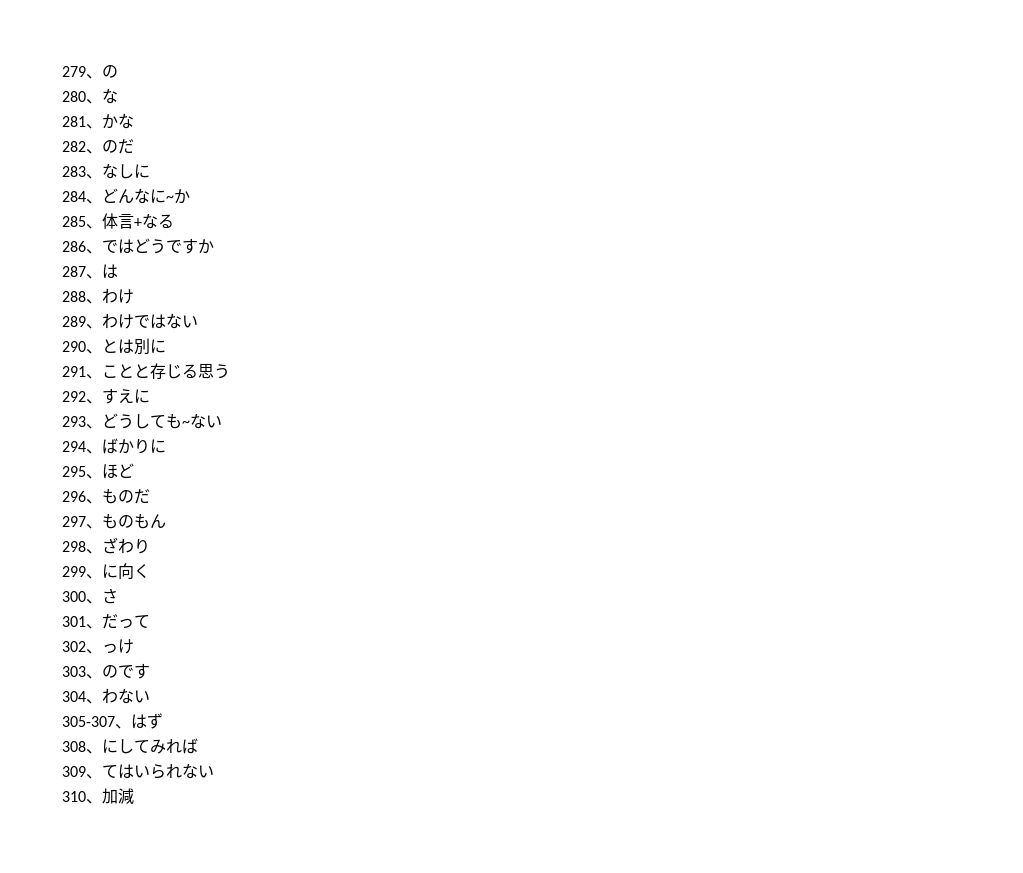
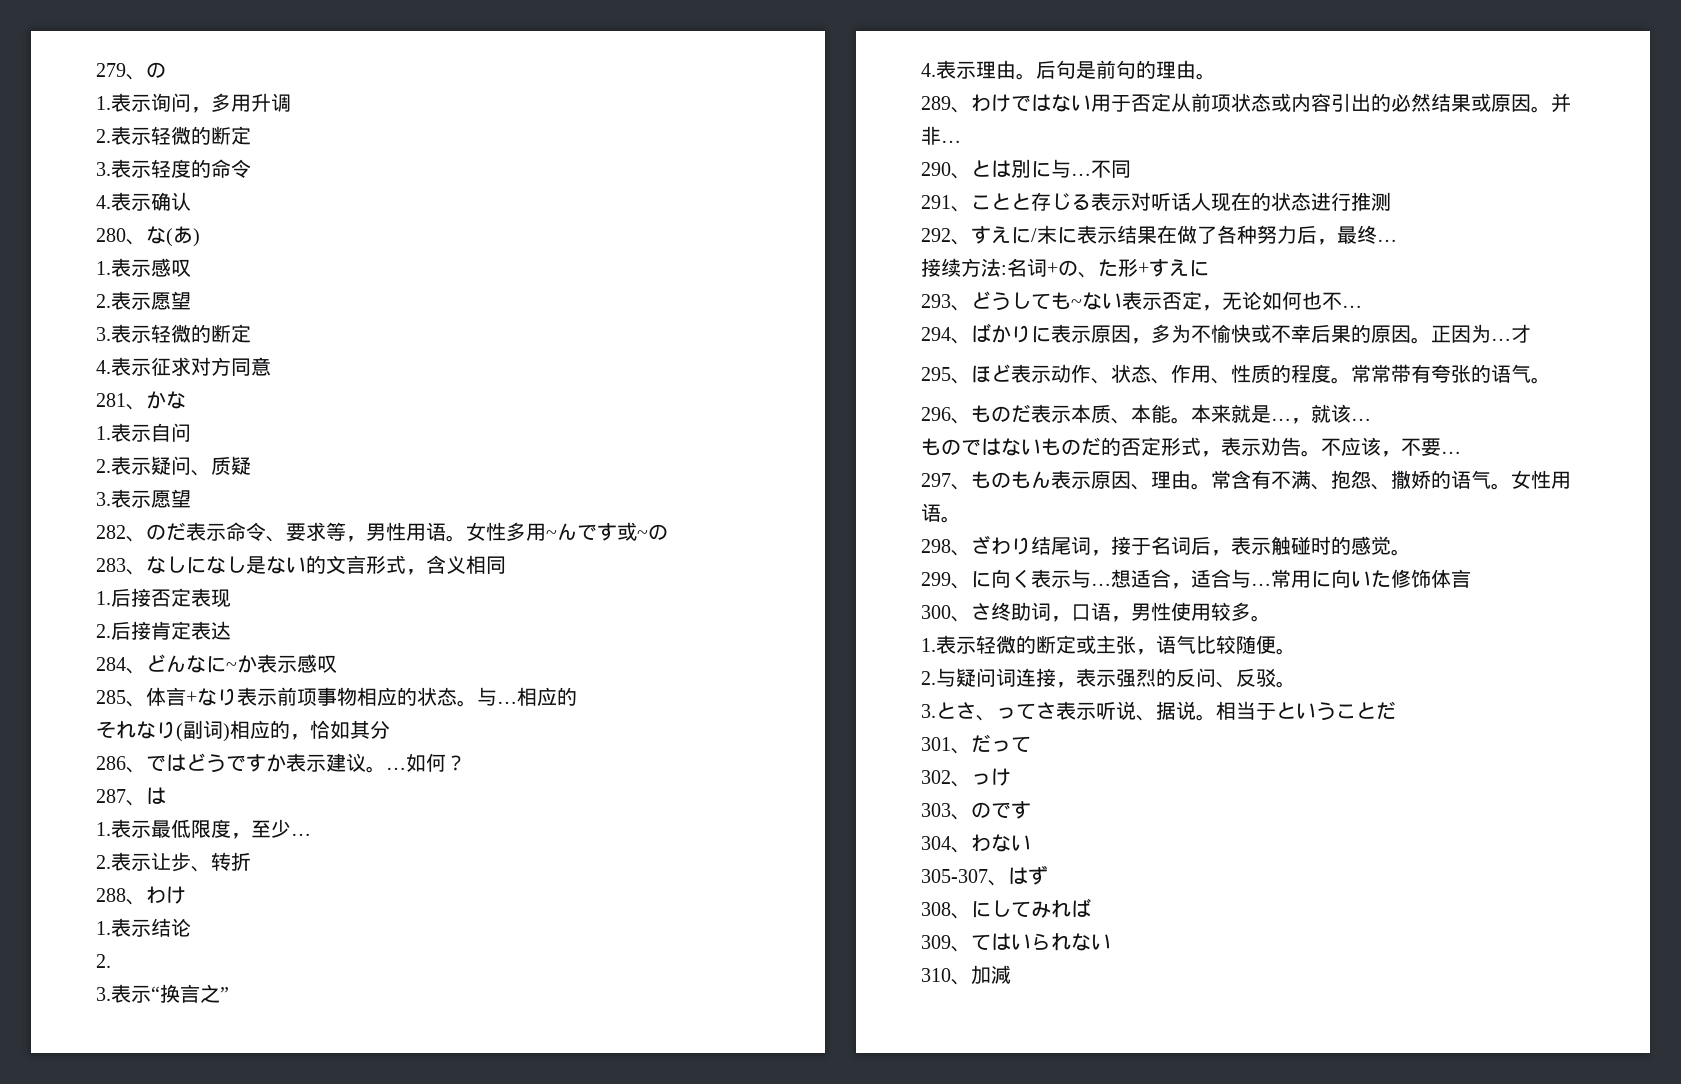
- 280、な
+ 1.表示询问，多用升调
+ 2.表示轻微的断定
+ 3.表示轻度的命令
+ 4.表示确认
+ 280、な(あ)
+ 1.表示感叹
+ 2.表示愿望
+ 3.表示轻微的断定
+ 4.表示征求对方同意
  281、かな
- 282、のだ
- 283、なしに
+ 1.表示自问
+ 2.表示疑问、质疑
+ 3.表示愿望
+ 282、のだ表示命令、要求等，男性用语。女性多用~んです或~の
+ 283、なしになし是ない的文言形式，含义相同
+ 1.后接否定表现
+ 2.后接肯定表达
- 284、どんなに~か
+ 284、どんなに~か表示感叹
- 285、体言+なる
+ 285、体言+なり表示前项事物相应的状态。与…相应的
+ それなり(副词)相应的，恰如其分
- 286、ではどうですか
+ 286、ではどうですか表示建议。…如何？
  287、は
+ 1.表示最低限度，至少…
+ 2.表示让步、转折
  288、わけ
+ 1.表示结论
+ 2.
+ 3.表示“换言之”
+ 4.表示理由。后句是前句的理由。
- 289、わけではない
+ 289、わけではない用于否定从前项状态或内容引出的必然结果或原因。并非…
- 290、とは別に
+ 290、とは別に与…不同
- 291、ことと存じる思う
- 292、すえに
+ 291、ことと存じる表示对听话人现在的状态进行推测
+ 292、すえに/末に表示结果在做了各种努力后，最终…
+ 接续方法:名词+の、た形+すえに
- 293、どうしても~ない
- 294、ばかりに
- 295、ほど
- 296、ものだ
- 297、ものもん
- 298、ざわり
- 299、に向く
- 300、さ
+ 293、どうしても~ない表示否定，无论如何也不…
+ 294、ばかりに表示原因，多为不愉快或不幸后果的原因。正因为…才
+ 295、ほど表示动作、状态、作用、性质的程度。常常带有夸张的语气。
+ 296、ものだ表示本质、本能。本来就是…，就该…
+ ものではないものだ的否定形式，表示劝告。不应该，不要…
+ 297、ものもん表示原因、理由。常含有不满、抱怨、撒娇的语气。女性用语。
+ 298、ざわり结尾词，接于名词后，表示触碰时的感觉。
+ 299、に向く表示与…想适合，适合与…常用に向いた修饰体言
+ 300、さ终助词，口语，男性使用较多。
+ 1.表示轻微的断定或主张，语气比较随便。
+ 2.与疑问词连接，表示强烈的反问、反驳。
+ 3.とさ、ってさ表示听说、据说。相当于ということだ

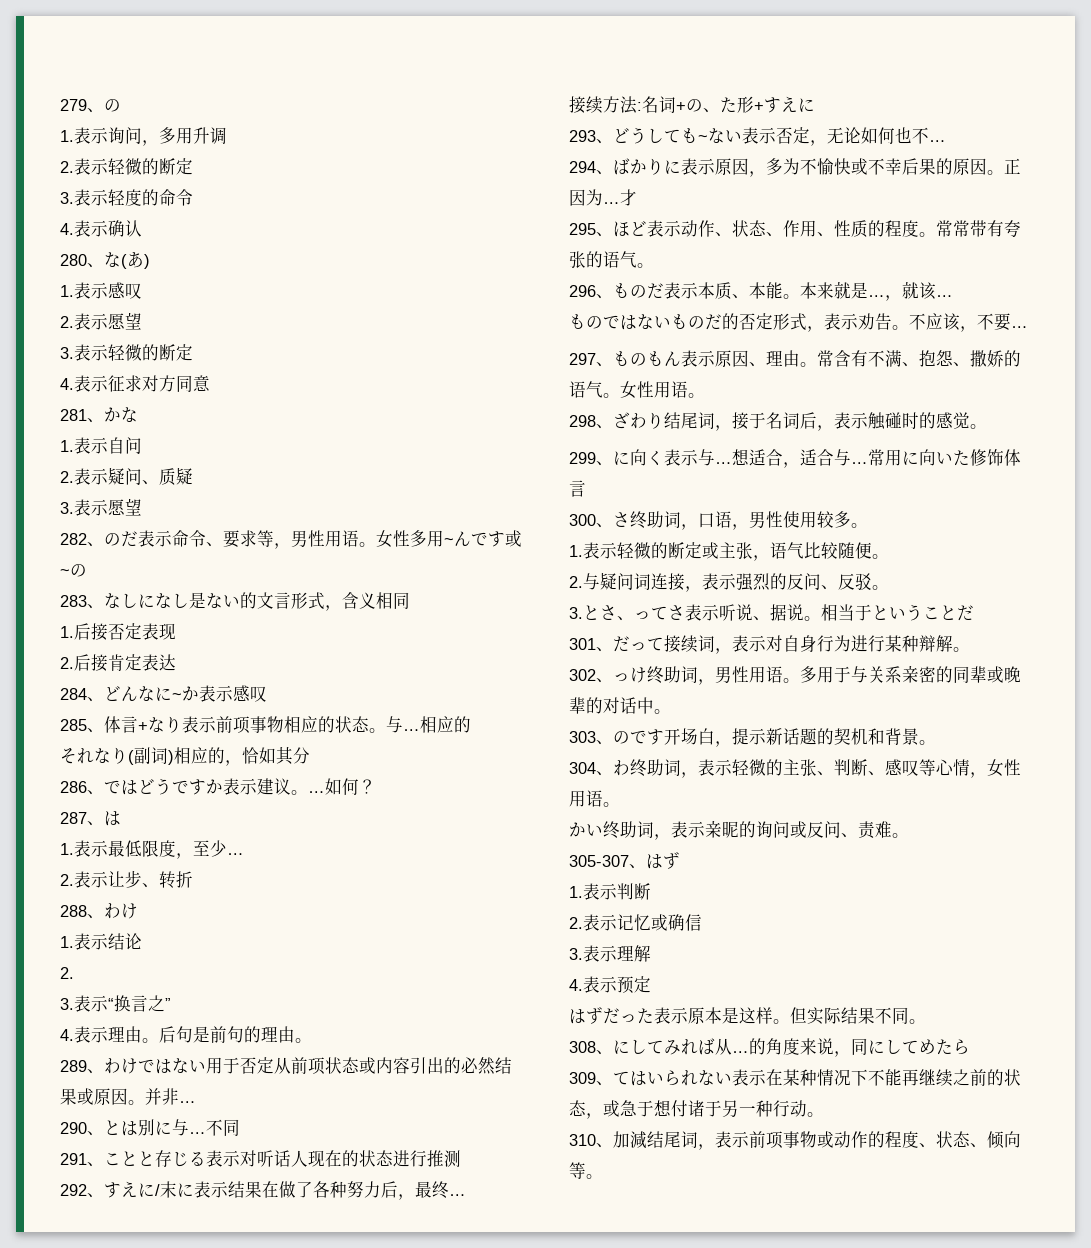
- 301、だって
- 302、っけ
- 303、のです
- 304、わない
+ 301、だって接续词，表示对自身行为进行某种辩解。
+ 302、っけ终助词，男性用语。多用于与关系亲密的同辈或晚辈的对话中。
+ 303、のです开场白，提示新话题的契机和背景。
+ 304、わ终助词，表示轻微的主张、判断、感叹等心情，女性用语。
+ かい终助词，表示亲昵的询问或反问、责难。
  305-307、はず
+ 1.表示判断
+ 2.表示记忆或确信
+ 3.表示理解
+ 4.表示预定
+ はずだった表示原本是这样。但实际结果不同。
- 308、にしてみれば
+ 308、にしてみれば从…的角度来说，同にしてめたら
- 309、てはいられない
- 310、加減
+ 309、てはいられない表示在某种情况下不能再继续之前的状态，或急于想付诸于另一种行动。
+ 310、加減结尾词，表示前项事物或动作的程度、状态、倾向等。

